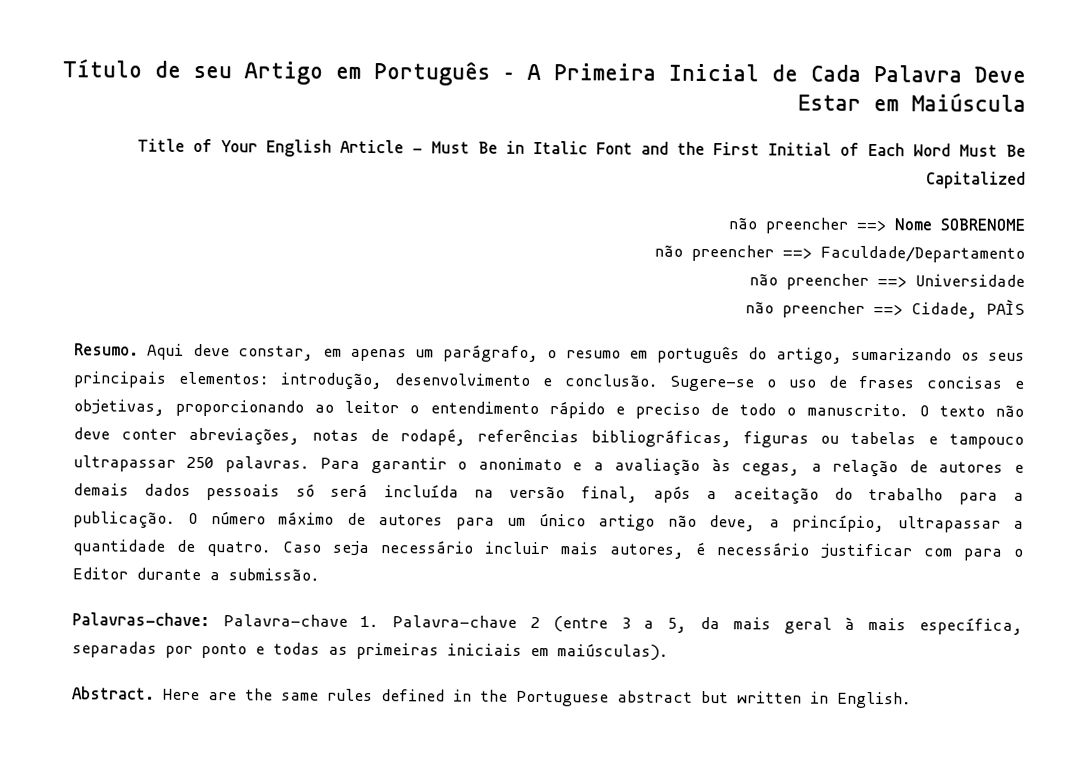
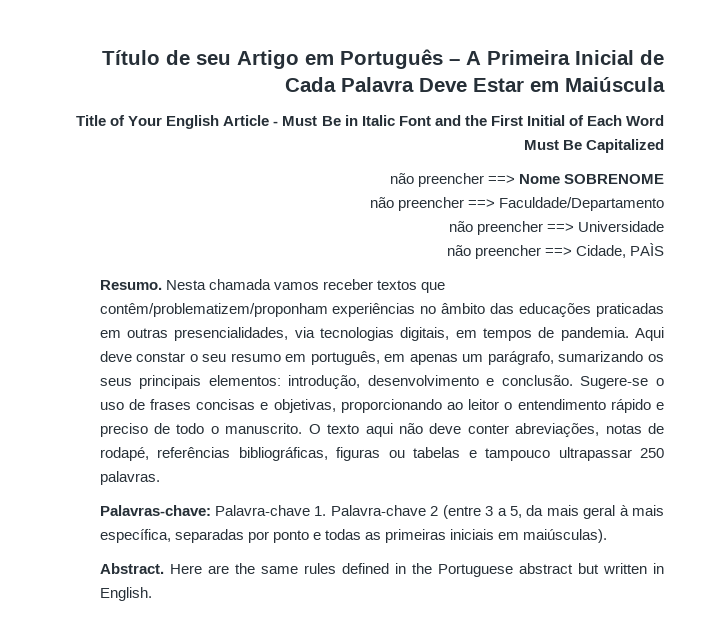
- Aqui deve constar, em apenas um parágrafo, o resumo em português do artigo, sumarizando os seus principais elementos: introdução, desenvolvimento e conclusão.
+ Nesta chamada vamos receber textos que contêm/problematizem/proponham experiências no âmbito das educações praticadas em outras presencialidades, via tecnologias digitais, em tempos de pandemia. Aqui deve constar o seu resumo em português, em apenas um parágrafo, sumarizando os seus principais elementos: introdução, desenvolvimento e conclusão.
- O texto não deve conter abreviações, notas de rodapé, referências bibliográficas, figuras ou tabelas e tampouco ultrapassar 250 palavras. Para garantir o anonimato e a avaliação às cegas, a relação de autores e demais dados pessoais só será incluída na versão final, após a aceitação do trabalho para a publicação. O número máximo de autores para um único artigo não deve, a princípio, ultrapassar a quantidade de quatro. Caso seja necessário incluir mais autores, é necessário justificar com para o Editor durante a submissão.
+ O texto aqui não deve conter abreviações, notas de rodapé, referências bibliográficas, figuras ou tabelas e tampouco ultrapassar 250 palavras.

